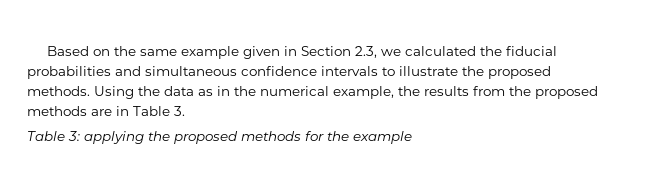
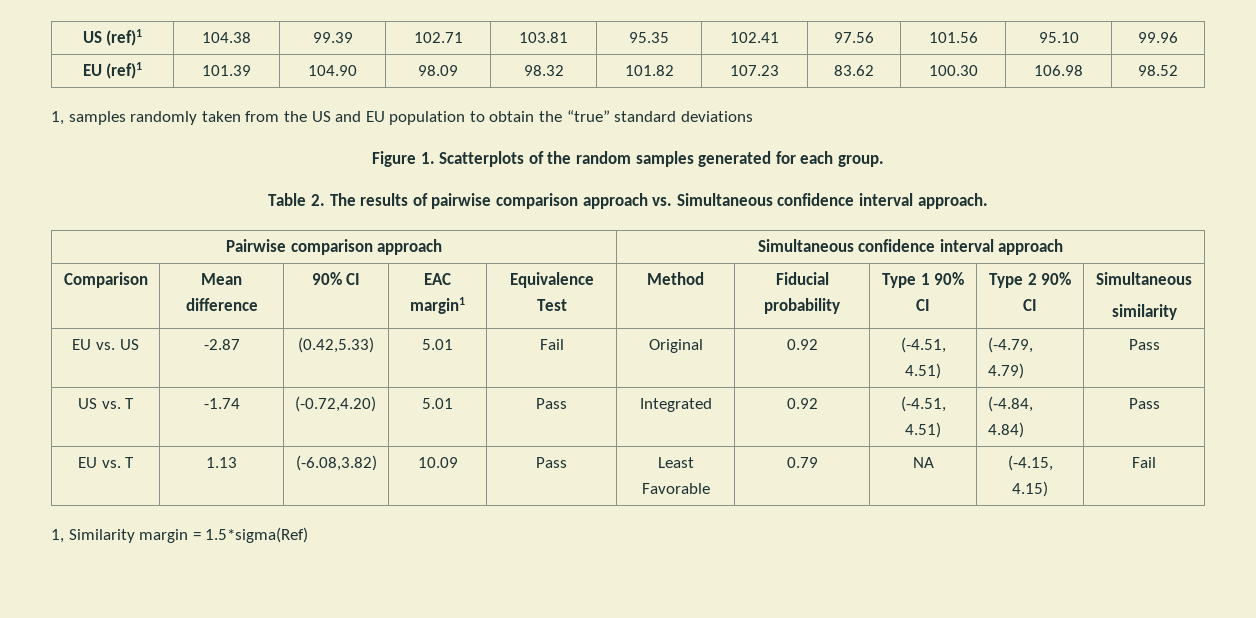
- Based on the same example given in Section 2.3, we calculated the fiducial probabilities and simultaneous confidence intervals to illustrate the proposed methods. Using the data as in the numerical example, the results from the proposed methods are in Table 3.
- Table 3: applying the proposed methods for the example
+ US (ref)1 | 104.38 | 99.39 | 102.71 | 103.81 | 95.35 | 102.41 | 97.56 | 101.56 | 95.10 | 99.96
+ EU (ref)1 | 101.39 | 104.90 | 98.09 | 98.32 | 101.82 | 107.23 | 83.62 | 100.30 | 106.98 | 98.52
+ 1, samples randomly taken from the US and EU population to obtain the “true” standard deviations
+ Figure 1. Scatterplots of the random samples generated for each group.
+ Table 2. The results of pairwise comparison approach vs. Simultaneous confidence interval approach.
+ Pairwise comparison approach | Simultaneous confidence interval approach
+ Comparison | Mean difference | 90% CI | EAC margin1 | Equivalence Test | Method | Fiducial probability | Type 1 90% CI | Type 2 90% CI | Simultaneous
+ similarity
+ EU vs. US | -2.87 | (0.42,5.33) | 5.01 | Fail | Original | 0.92 | (-4.51, 4.51) | (-4.79, 4.79) | Pass
+ US vs. T | -1.74 | (-0.72,4.20) | 5.01 | Pass | Integrated | 0.92 | (-4.51, 4.51) | (-4.84, 4.84) | Pass
+ EU vs. T | 1.13 | (-6.08,3.82) | 10.09 | Pass | Least Favorable | 0.79 | NA | (-4.15, 4.15) | Fail
+ 1, Similarity margin = 1.5*sigma(Ref)

